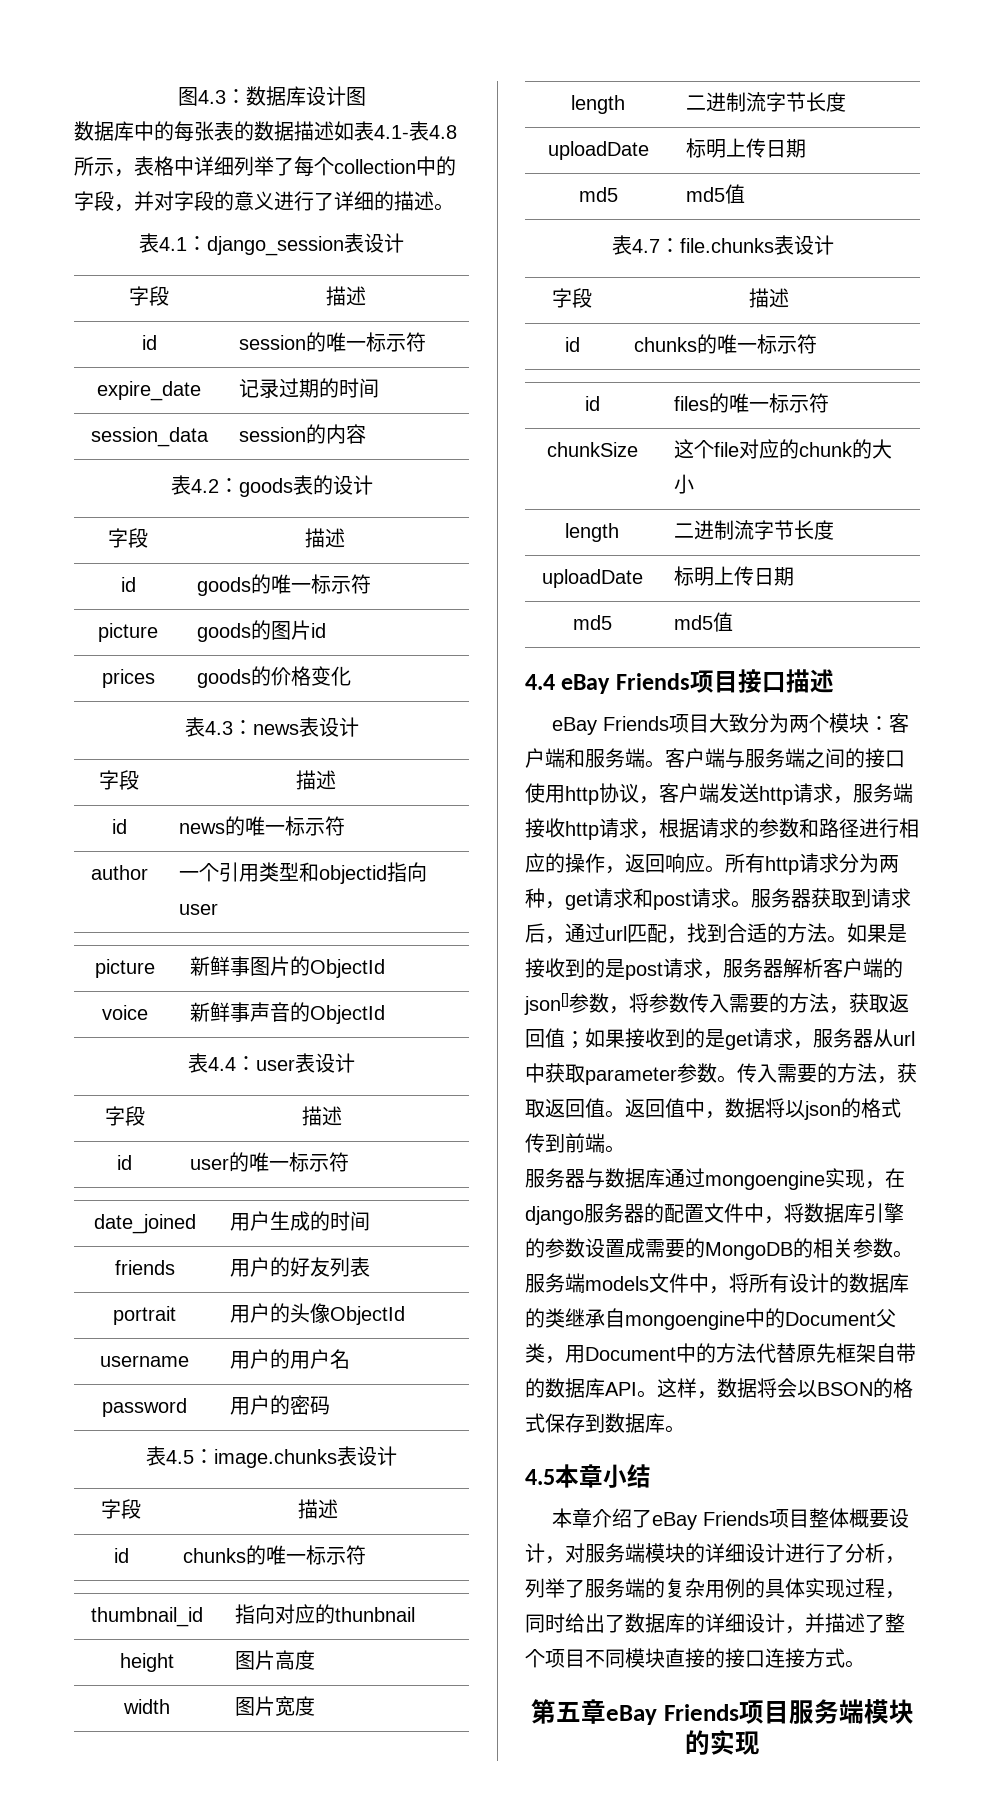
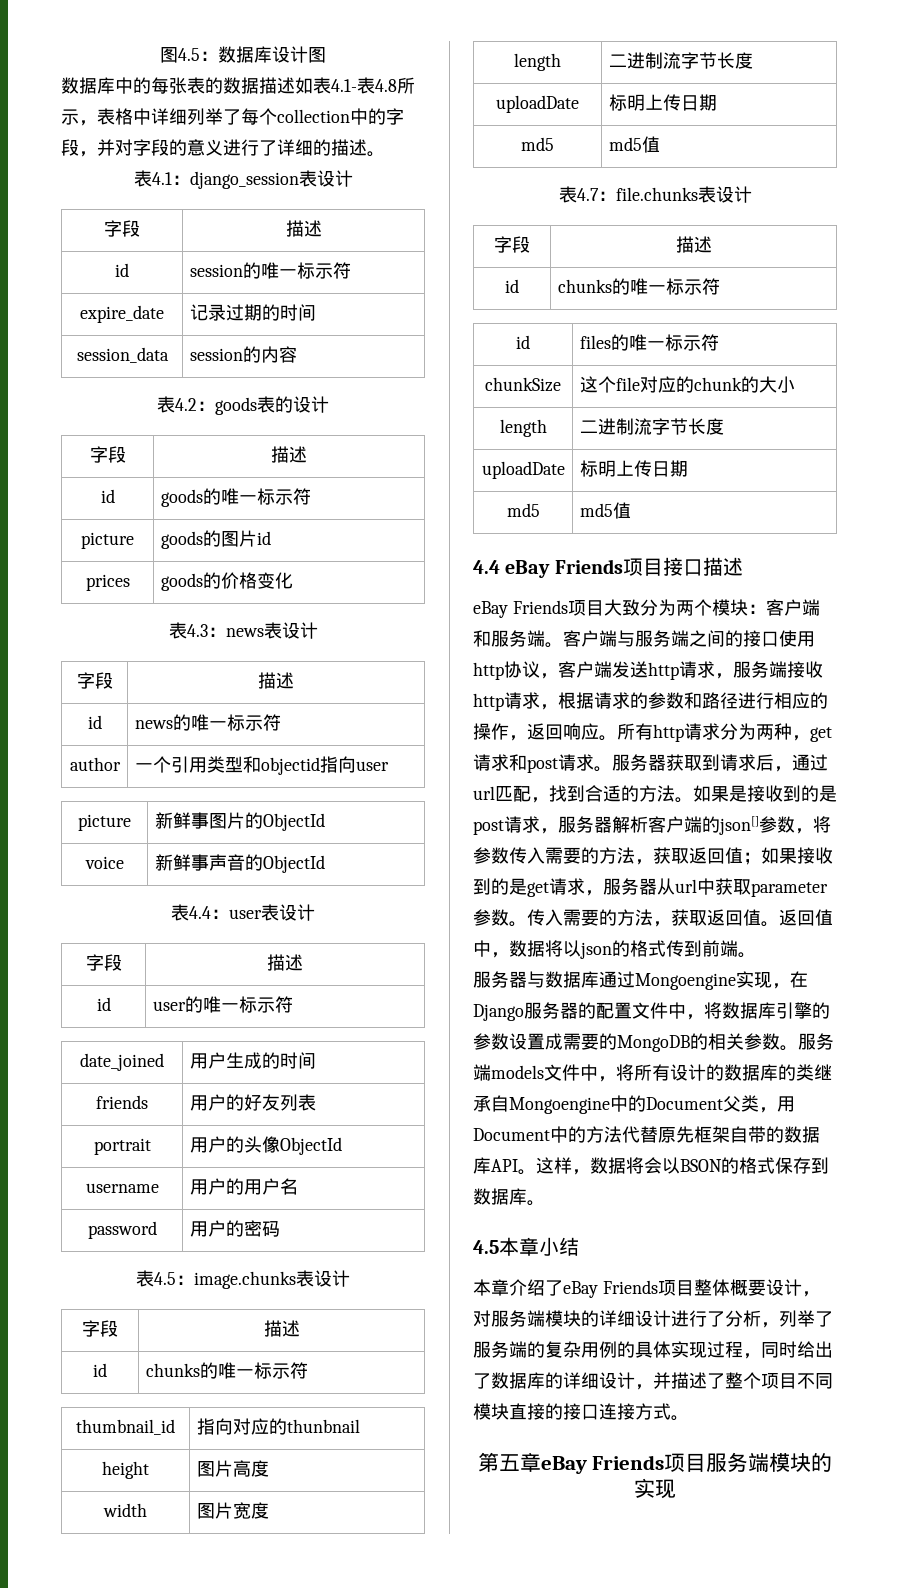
- 图4.3：数据库设计图
+ 图4.5：数据库设计图
- 服务器与数据库通过mongoengine实现，在django服务器的配置文件中，将数据库引擎的参数设置成需要的MongoDB的相关参数。
+ 服务器与数据库通过Mongoengine实现，在Django服务器的配置文件中，将数据库引擎的参数设置成需要的MongoDB的相关参数。
- 服务端models文件中，将所有设计的数据库的类继承自mongoengine中的Document父类，用Document中的方法代替原先框架自带的数据库API。
+ 服务端models文件中，将所有设计的数据库的类继承自Mongoengine中的Document父类，用Document中的方法代替原先框架自带的数据库API。

